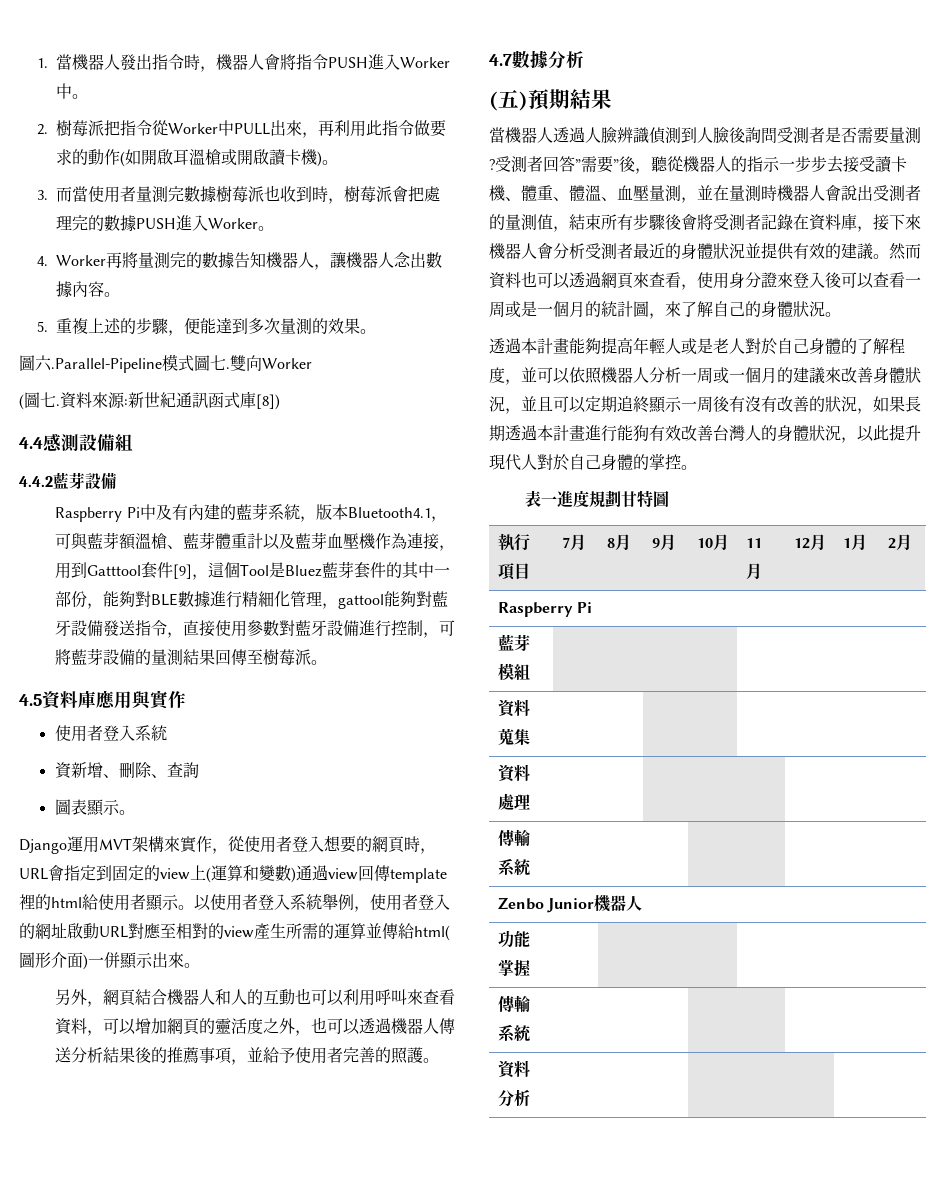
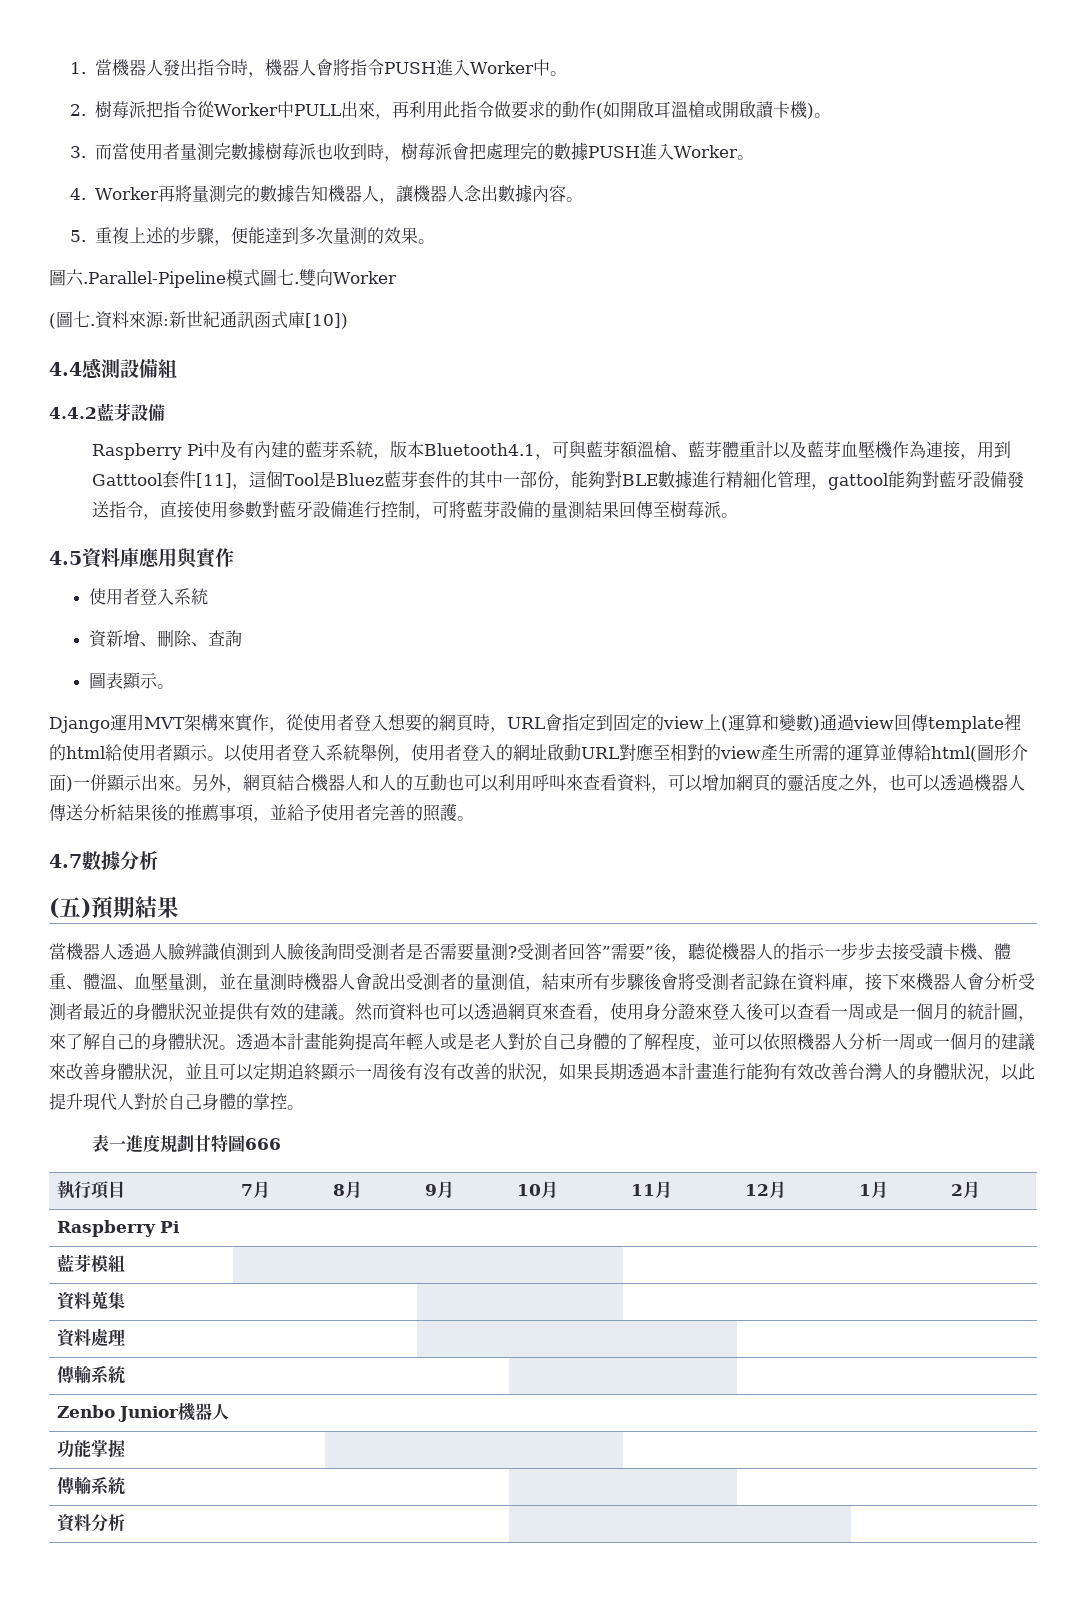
- 資料來源:新世紀通訊函式庫[8])
+ 資料來源:新世紀通訊函式庫[10])
- Raspberry Pi中及有內建的藍芽系統，版本Bluetooth4.1，可與藍芽額溫槍、藍芽體重計以及藍芽血壓機作為連接，用到Gatttool套件[9]，這個Tool是Bluez藍芽套件的其中一部份，能夠對BLE數據進行精細化管理，gattool能夠對藍牙設備發送指令，直接使用參數對藍牙設備進行控制，可將藍芽設備的量測結果回傳至樹莓派。
+ Raspberry Pi中及有內建的藍芽系統，版本Bluetooth4.1，可與藍芽額溫槍、藍芽體重計以及藍芽血壓機作為連接，用到Gatttool套件[11]，這個Tool是Bluez藍芽套件的其中一部份，能夠對BLE數據進行精細化管理，gattool能夠對藍牙設備發送指令，直接使用參數對藍牙設備進行控制，可將藍芽設備的量測結果回傳至樹莓派。
- 以使用者登入系統舉例，使用者登入的網址啟動URL對應至相對的view產生所需的運算並傳給html(圖形介面)一併顯示出來。
- 另外，網頁結合機器人和人的互動也可以利用呼叫來查看資料，可以增加網頁的靈活度之外，也可以透過機器人傳送分析結果後的推薦事項，並給予使用者完善的照護。
+ 以使用者登入系統舉例，使用者登入的網址啟動URL對應至相對的view產生所需的運算並傳給html(圖形介面)一併顯示出來。另外，網頁結合機器人和人的互動也可以利用呼叫來查看資料，可以增加網頁的靈活度之外，也可以透過機器人傳送分析結果後的推薦事項，並給予使用者完善的照護。
- 然而資料也可以透過網頁來查看，使用身分證來登入後可以查看一周或是一個月的統計圖，來了解自己的身體狀況。
- 透過本計畫能夠提高年輕人或是老人對於自己身體的了解程度，並可以依照機器人分析一周或一個月的建議來改善身體狀況，並且可以定期追終顯示一周後有沒有改善的狀況，如果長期透過本計畫進行能狗有效改善台灣人的身體狀況，以此提升現代人對於自己身體的掌控。
+ 然而資料也可以透過網頁來查看，使用身分證來登入後可以查看一周或是一個月的統計圖，來了解自己的身體狀況。透過本計畫能夠提高年輕人或是老人對於自己身體的了解程度，並可以依照機器人分析一周或一個月的建議來改善身體狀況，並且可以定期追終顯示一周後有沒有改善的狀況，如果長期透過本計畫進行能狗有效改善台灣人的身體狀況，以此提升現代人對於自己身體的掌控。
- 表一進度規劃甘特圖
+ 表一進度規劃甘特圖666

